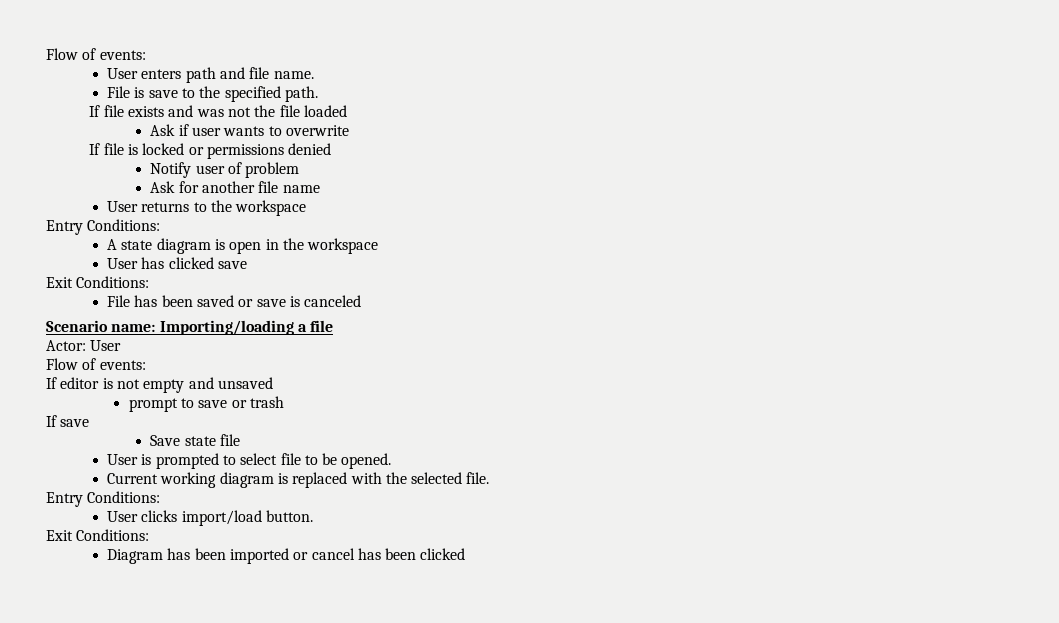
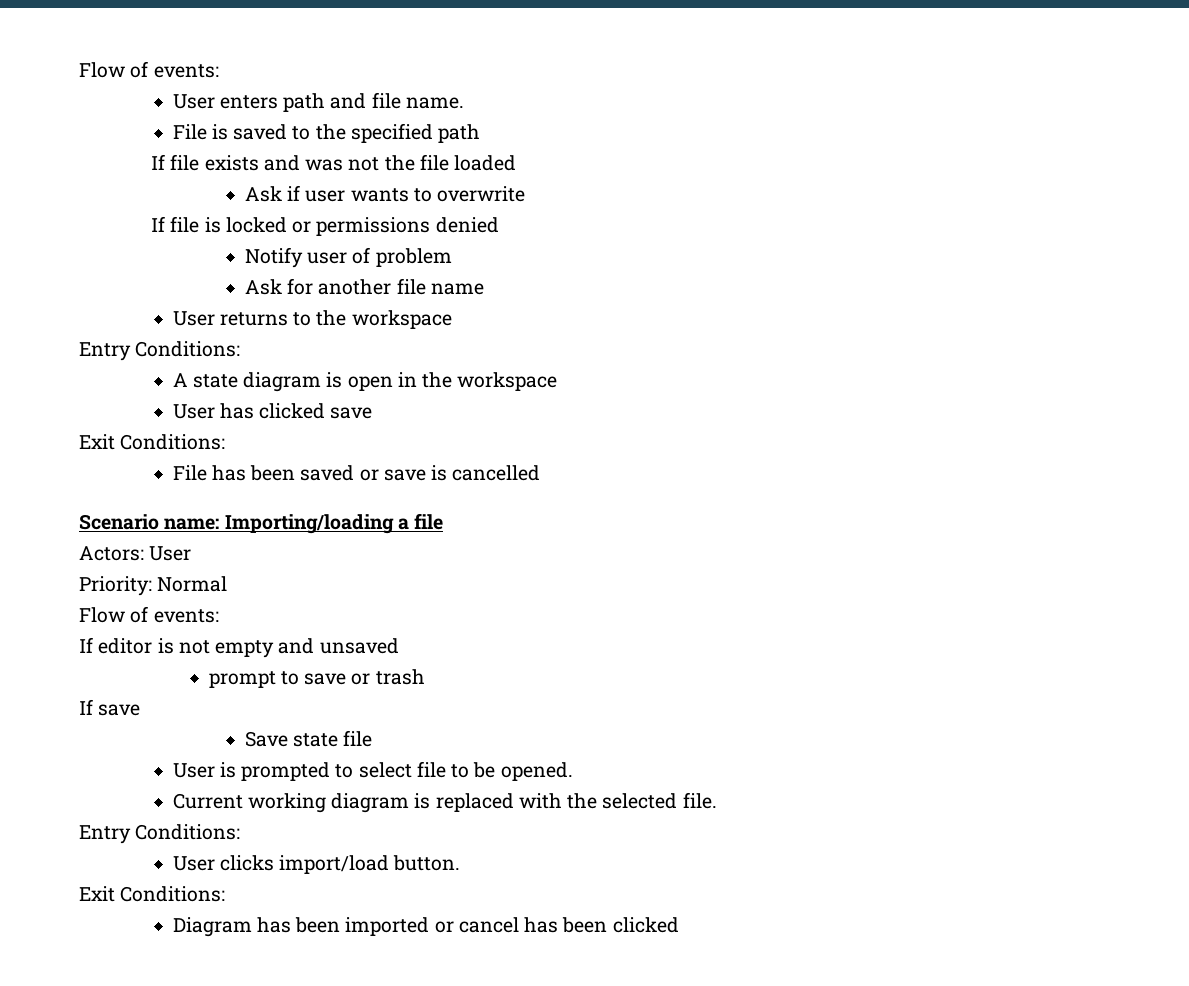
- File is save to the specified path.
+ File is saved to the specified path
- File has been saved or save is canceled
+ File has been saved or save is cancelled
- Actor: User
+ Actors: User
+ Priority: Normal

